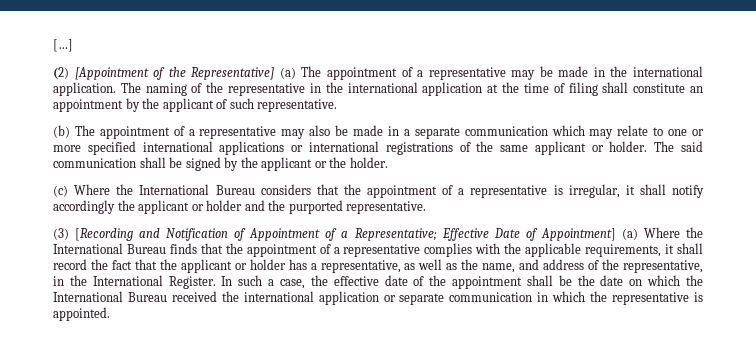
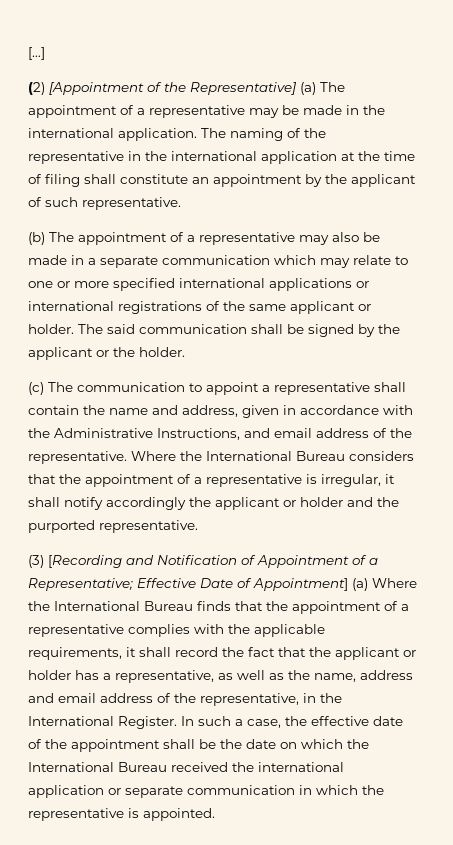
- (c) Where the International Bureau considers that the appointment of a representative is irregular, it shall notify accordingly the applicant or holder and the purported representative.
+ (c) The communication to appoint a representative shall contain the name and address, given in accordance with the Administrative Instructions, and email address of the representative. Where the International Bureau considers that the appointment of a representative is irregular, it shall notify accordingly the applicant or holder and the purported representative.
- (3) [Recording and Notification of Appointment of a Representative; Effective Date of Appointment] (a) Where the International Bureau finds that the appointment of a representative complies with the applicable requirements, it shall record the fact that the applicant or holder has a representative, as well as the name, and address of the representative, in the International Register.
+ (3) [Recording and Notification of Appointment of a Representative; Effective Date of Appointment] (a) Where the International Bureau finds that the appointment of a representative complies with the applicable requirements, it shall record the fact that the applicant or holder has a representative, as well as the name, address and email address of the representative, in the International Register.

